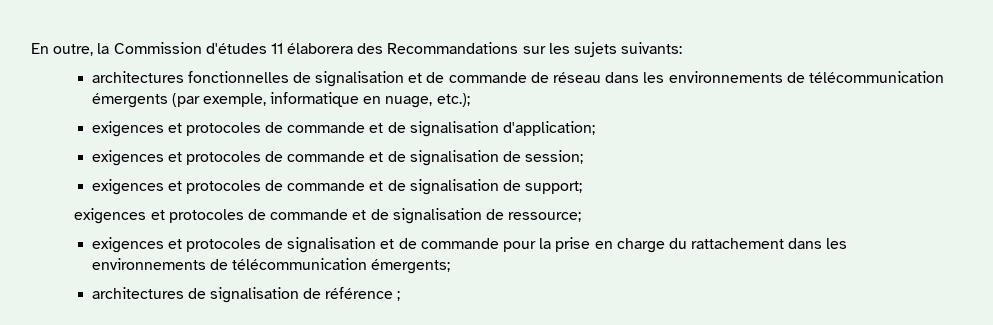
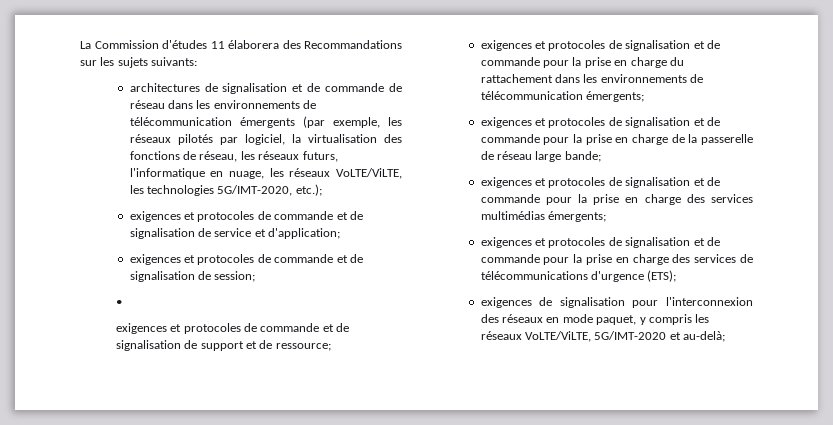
- En outre, la Commission d'études 11 élaborera des Recommandations sur les sujets suivants:
+ La Commission d'études 11 élaborera des Recommandations sur les sujets suivants:
- architectures fonctionnelles de signalisation et de commande de réseau dans les environnements de télécommunication émergents (par exemple, informatique en nuage, etc.);
+ architectures de signalisation et de commande de réseau dans les environnements de télécommunication émergents (par exemple, les réseaux pilotés par logiciel, la virtualisation des fonctions de réseau, les réseaux futurs, l'informatique en nuage, les réseaux VoLTE/ViLTE, les technologies 5G/IMT-2020, etc.);
- exigences et protocoles de commande et de signalisation d'application;
+ exigences et protocoles de commande et de signalisation de service et d'application;
- exigences et protocoles de commande et de signalisation de support;
- exigences et protocoles de commande et de signalisation de ressource;
+ •
+ exigences et protocoles de commande et de signalisation de support et de ressource;
- architectures de signalisation de référence ;
+ exigences et protocoles de signalisation et de commande pour la prise en charge de la passerelle de réseau large bande;
+ exigences et protocoles de signalisation et de commande pour la prise en charge des services multimédias émergents;
+ exigences et protocoles de signalisation et de commande pour la prise en charge des services de télécommunications d'urgence (ETS);
+ exigences de signalisation pour l'interconnexion des réseaux en mode paquet, y compris les réseaux VoLTE/ViLTE, 5G/IMT-2020 et au-delà;

